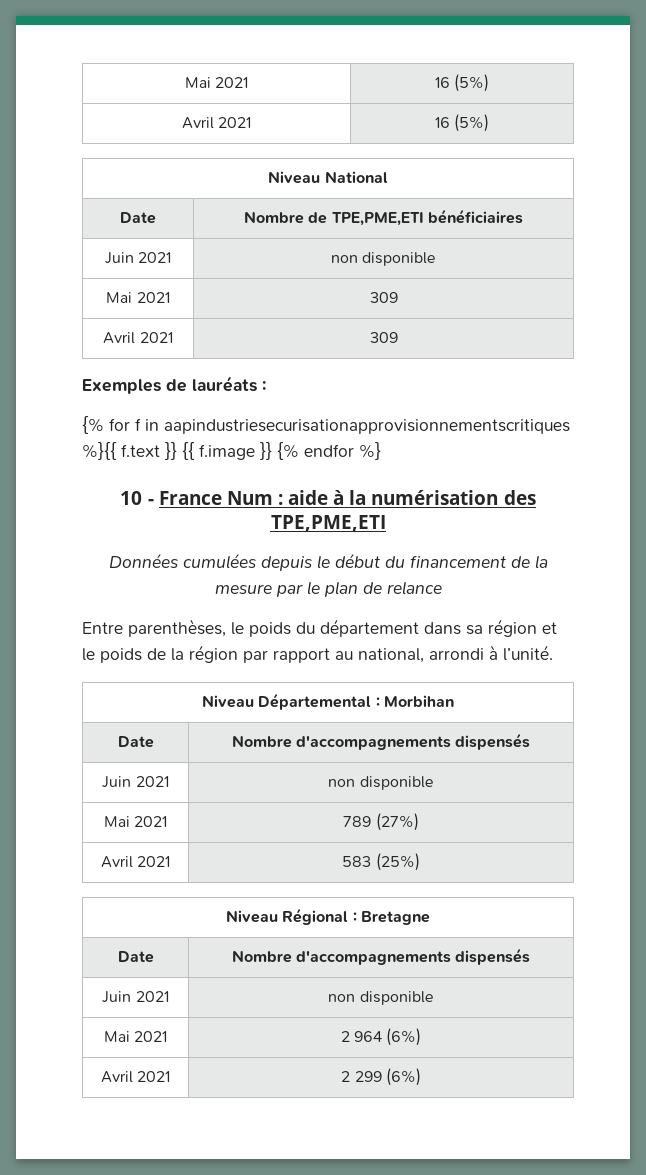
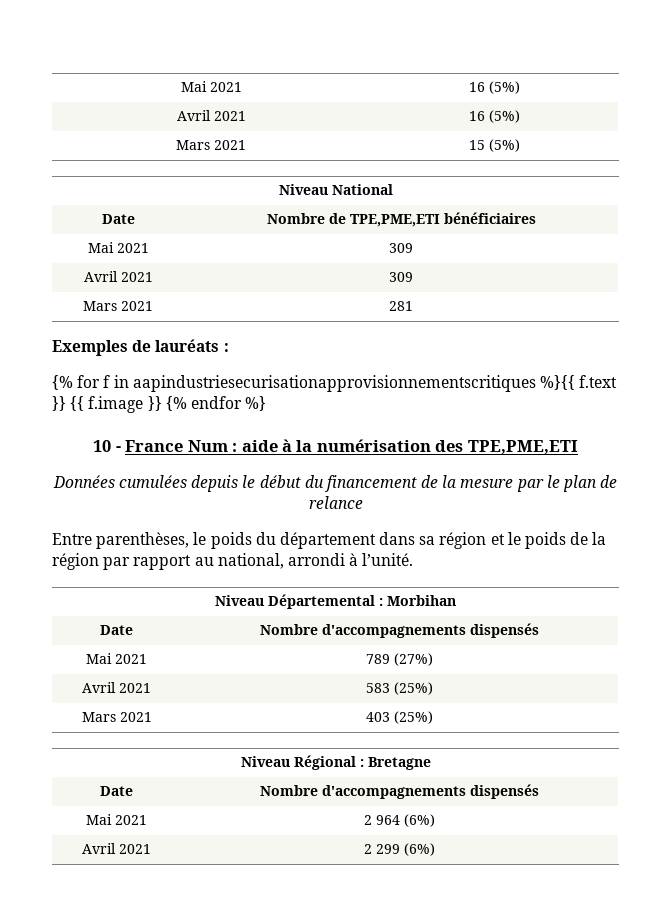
+ Mars 2021 | 15 (5%)
  Date | Nombre de TPE,PME,ETI bénéficiaires
- Juin 2021 | non disponible
+ Mars 2021 | 281
  Niveau Départemental : Morbihan
  Date | Nombre d'accompagnements dispensés
- Juin 2021 | non disponible
+ Mars 2021 | 403 (25%)
  Niveau Régional : Bretagne
  Date | Nombre d'accompagnements dispensés
- Juin 2021 | non disponible

